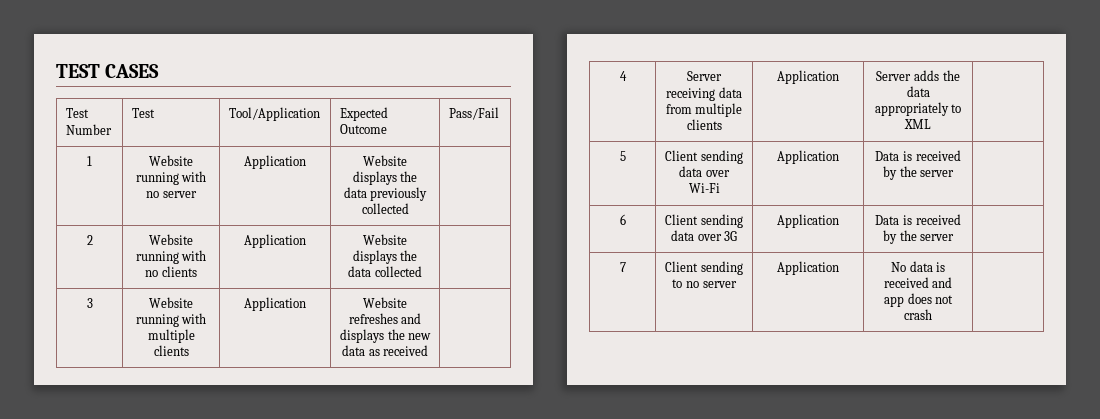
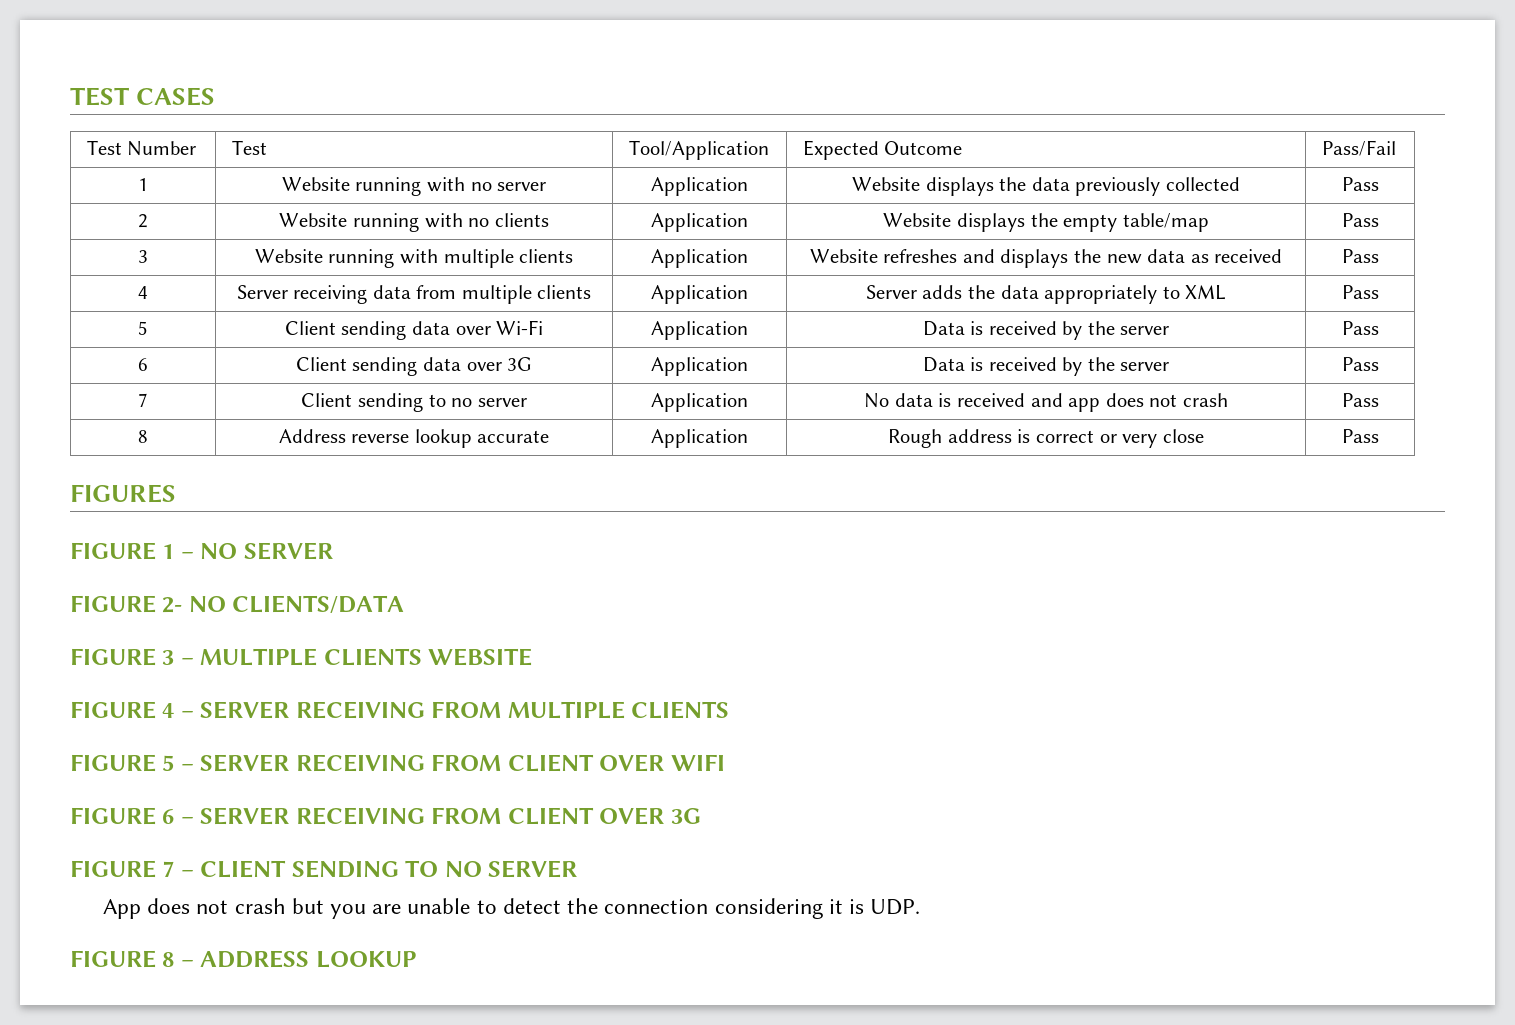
- 1 | Website running with no server | Application | Website displays the data previously collected |
+ 1 | Website running with no server | Application | Website displays the data previously collected | Pass
- 2 | Website running with no clients | Application | Website displays the data collected |
+ 2 | Website running with no clients | Application | Website displays the empty table/map | Pass
- 3 | Website running with multiple clients | Application | Website refreshes and displays the new data as received |
+ 3 | Website running with multiple clients | Application | Website refreshes and displays the new data as received | Pass
- 4 | Server receiving data from multiple clients | Application | Server adds the data appropriately to XML |
+ 4 | Server receiving data from multiple clients | Application | Server adds the data appropriately to XML | Pass
- 5 | Client sending data over Wi-Fi | Application | Data is received by the server |
+ 5 | Client sending data over Wi-Fi | Application | Data is received by the server | Pass
- 6 | Client sending data over 3G | Application | Data is received by the server |
+ 6 | Client sending data over 3G | Application | Data is received by the server | Pass
- 7 | Client sending to no server | Application | No data is received and app does not crash |
+ 7 | Client sending to no server | Application | No data is received and app does not crash | Pass
+ 8 | Address reverse lookup accurate | Application | Rough address is correct or very close | Pass
+ FIGURES
+ FIGURE 1 – NO SERVER
+ FIGURE 2- NO CLIENTS/DATA
+ FIGURE 3 – MULTIPLE CLIENTS WEBSITE
+ FIGURE 4 – SERVER RECEIVING FROM MULTIPLE CLIENTS
+ FIGURE 5 – SERVER RECEIVING FROM CLIENT OVER WIFI
+ FIGURE 6 – SERVER RECEIVING FROM CLIENT OVER 3G
+ FIGURE 7 – CLIENT SENDING TO NO SERVER
+ App does not crash but you are unable to detect the connection considering it is UDP.
+ FIGURE 8 – ADDRESS LOOKUP

